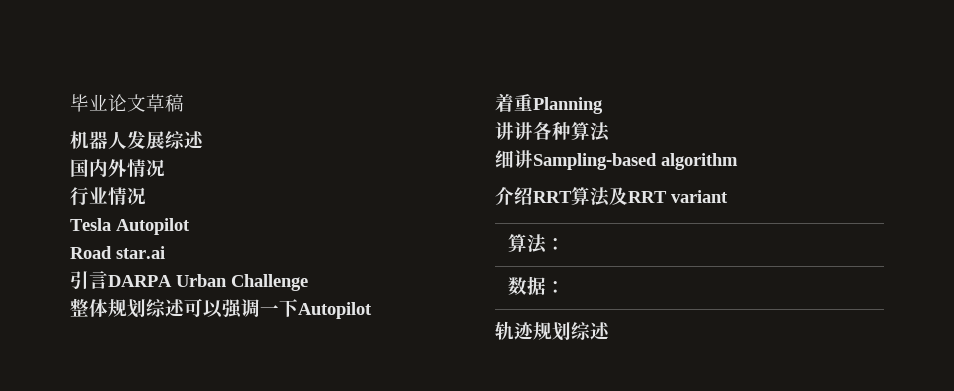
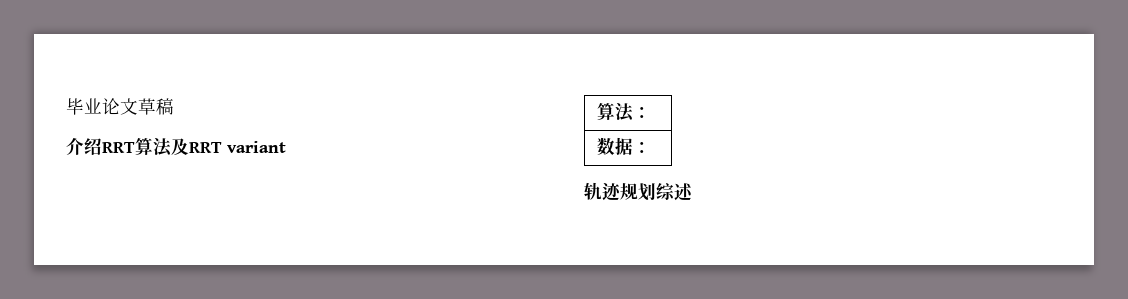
- 机器人发展综述
- 国内外情况
- 行业情况
- Tesla Autopilot
- Road star.ai
- 引言DARPA Urban Challenge
- 整体规划综述可以强调一下Autopilot
- 着重Planning
- 讲讲各种算法
- 细讲Sampling-based algorithm

